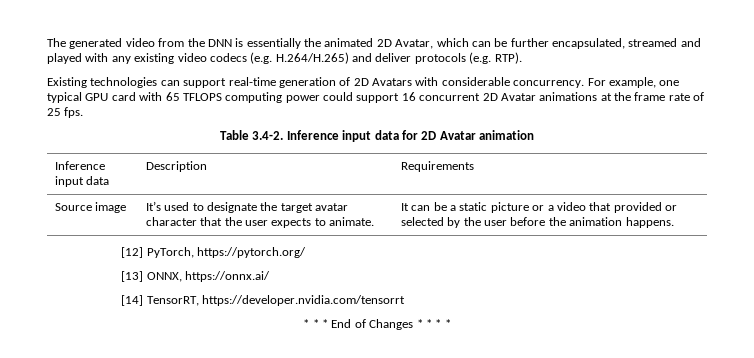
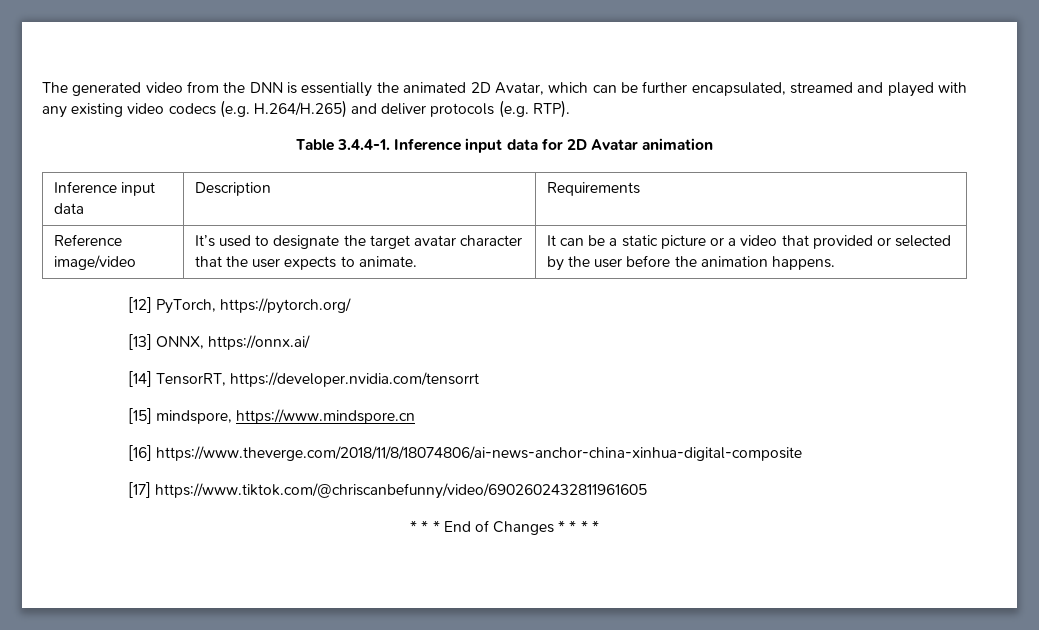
- Existing technologies can support real-time generation of 2D Avatars with considerable concurrency. For example, one typical GPU card with 65 TFLOPS computing power could support 16 concurrent 2D Avatar animations at the frame rate of 25 fps.
- Table 3.4-2. Inference input data for 2D Avatar animation
+ Table 3.4.4-1. Inference input data for 2D Avatar animation
- Source image | It’s used to designate the target avatar character that the user expects to animate. | It can be a static picture or a video that provided or selected by the user before the animation happens.
+ Reference image/video | It’s used to designate the target avatar character that the user expects to animate. | It can be a static picture or a video that provided or selected by the user before the animation happens.
+ [15] mindspore, https://www.mindspore.cn
+ [16] https://www.theverge.com/2018/11/8/18074806/ai-news-anchor-china-xinhua-digital-composite
+ [17] https://www.tiktok.com/@chriscanbefunny/video/6902602432811961605

